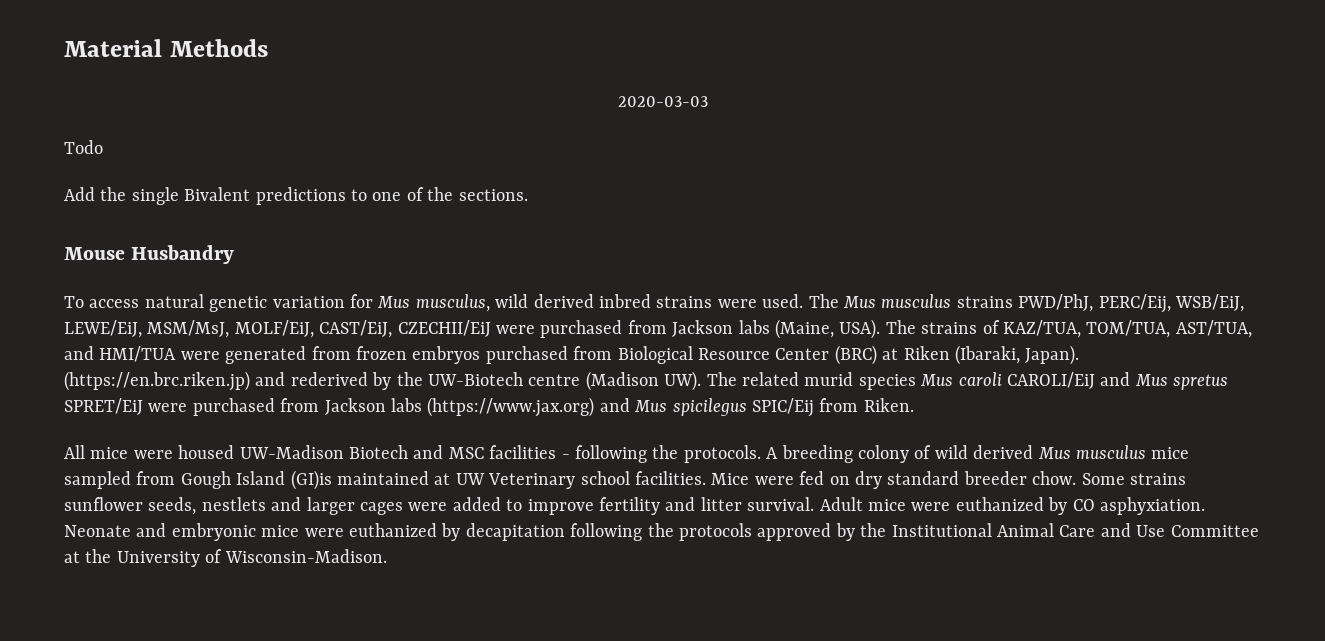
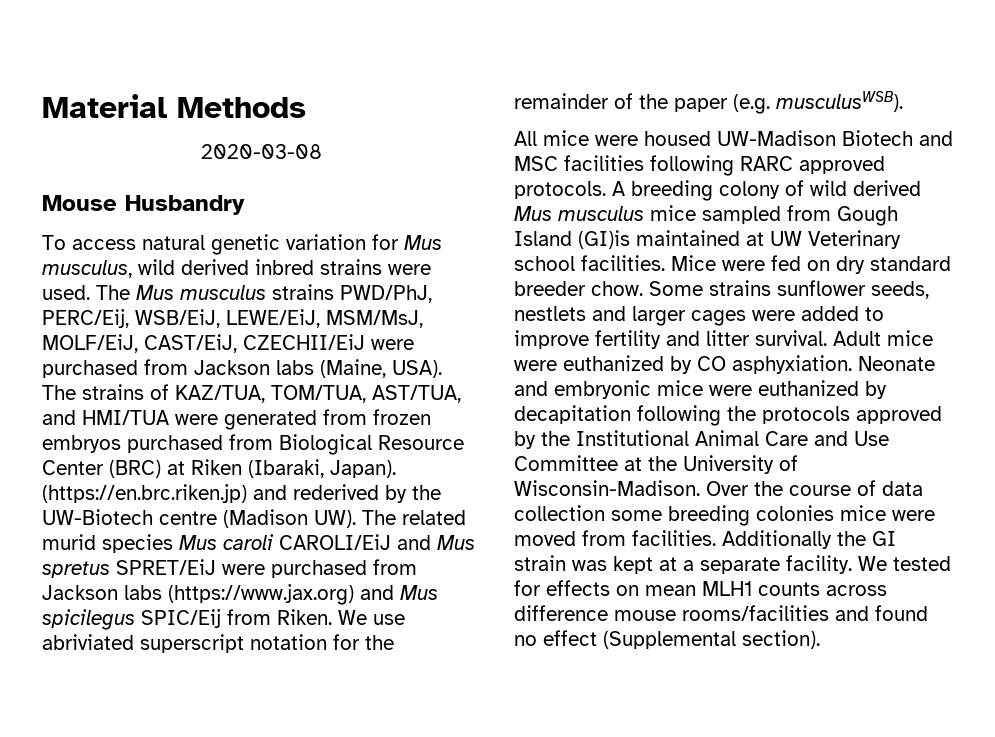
- 2020-03-03
- Todo
- Add the single Bivalent predictions to one of the sections.
+ 2020-03-08
+ We use abriviated superscript notation for the remainder of the paper (e.g. musculusWSB).
- All mice were housed UW-Madison Biotech and MSC facilities - following the protocols.
+ All mice were housed UW-Madison Biotech and MSC facilities following RARC approved protocols.
+ Over the course of data collection some breeding colonies mice were moved from facilities. Additionally the GI strain was kept at a separate facility. We tested for effects on mean MLH1 counts across difference mouse rooms/facilities and found no effect (Supplemental section).

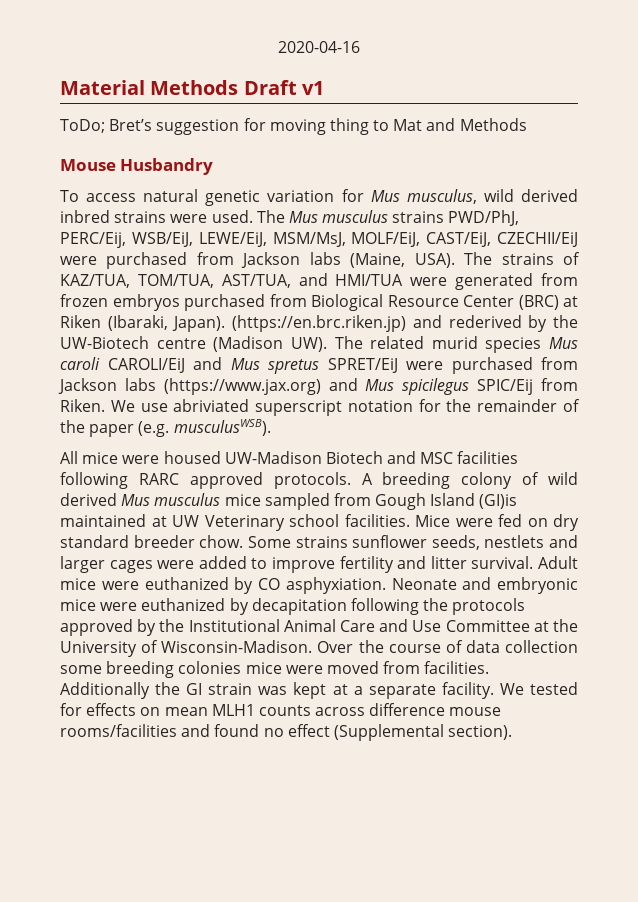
+ 2020-04-16
- Material Methods
- 2020-03-08
+ Material Methods Draft v1
+ ToDo; Bret’s suggestion for moving thing to Mat and Methods

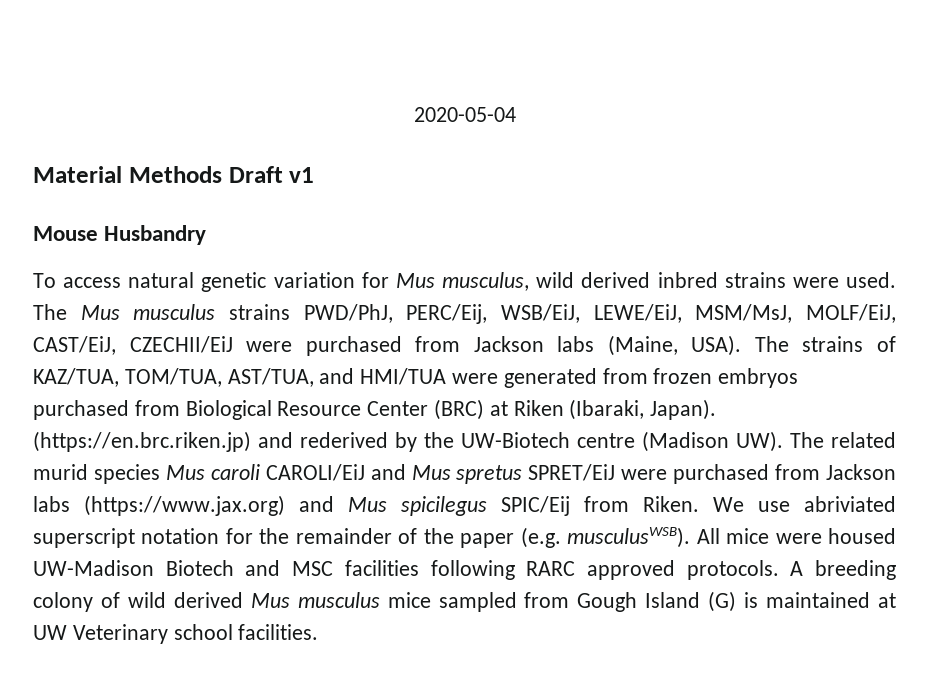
- 2020-04-16
+ 2020-05-04
- ToDo; Bret’s suggestion for moving thing to Mat and Methods
- We use abriviated superscript notation for the remainder of the paper (e.g. musculusWSB).
- All mice were housed UW-Madison Biotech and MSC facilities following RARC approved protocols.
+ We use abriviated superscript notation for the remainder of the paper (e.g. musculusWSB). All mice were housed UW-Madison Biotech and MSC facilities following RARC approved protocols.
- A breeding colony of wild derived Mus musculus mice sampled from Gough Island (GI)is maintained at UW Veterinary school facilities. Mice were fed on dry standard breeder chow. Some strains sunflower seeds, nestlets and larger cages were added to improve fertility and litter survival. Adult mice were euthanized by CO asphyxiation. Neonate and embryonic mice were euthanized by decapitation following the protocols approved by the Institutional Animal Care and Use Committee at the University of Wisconsin-Madison. Over the course of data collection some breeding colonies mice were moved from facilities. Additionally the GI strain was kept at a separate facility. We tested for effects on mean MLH1 counts across difference mouse rooms/facilities and found no effect (Supplemental section).
+ A breeding colony of wild derived Mus musculus mice sampled from Gough Island (G) is maintained at UW Veterinary school facilities.

